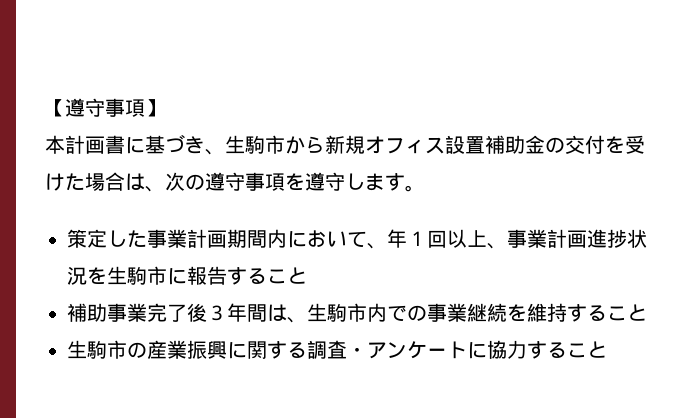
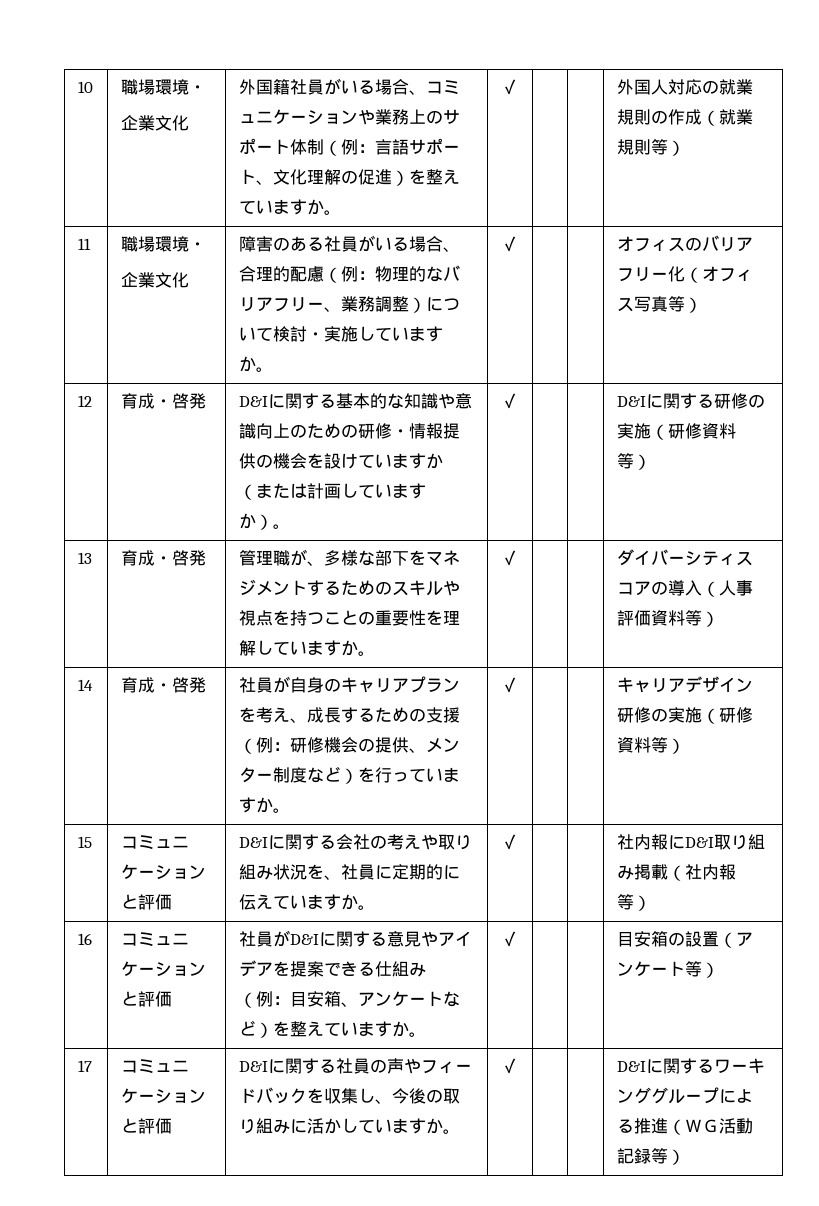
- 【遵守事項】
- 本計画書に基づき、生駒市から新規オフィス設置補助金の交付を受けた場合は、次の遵守事項を遵守します。
- 策定した事業計画期間内において、年１回以上、事業計画進捗状況を生駒市に報告すること
- 補助事業完了後３年間は、生駒市内での事業継続を維持すること
- 生駒市の産業振興に関する調査・アンケートに協力すること
+ 10 | 職場環境・
+ 企業文化 | 外国籍社員がいる場合、コミュニケーションや業務上のサポート体制（例：言語サポート、文化理解の促進）を整えていますか。 | ✓ | | | 外国人対応の就業規則の作成（就業規則等）
+ 11 | 職場環境・
+ 企業文化 | 障害のある社員がいる場合、合理的配慮（例：物理的なバリアフリー、業務調整）について検討・実施していますか。 | ✓ | | | オフィスのバリアフリー化（オフィス写真等）
+ 12 | 育成・啓発 | D&Iに関する基本的な知識や意識向上のための研修・情報提供の機会を設けていますか（または計画していますか）。 | ✓ | | | D&Iに関する研修の実施（研修資料等）
+ 13 | 育成・啓発 | 管理職が、多様な部下をマネジメントするためのスキルや視点を持つことの重要性を理解していますか。 | ✓ | | | ダイバーシティスコアの導入（人事評価資料等）
+ 14 | 育成・啓発 | 社員が自身のキャリアプランを考え、成長するための支援（例：研修機会の提供、メンター制度など）を行っていますか。 | ✓ | | | キャリアデザイン研修の実施（研修資料等）
+ 15 | コミュニケーションと評価 | D&Iに関する会社の考えや取り組み状況を、社員に定期的に伝えていますか。 | ✓ | | | 社内報にD&I取り組み掲載（社内報等）
+ 16 | コミュニケーションと評価 | 社員がD&Iに関する意見やアイデアを提案できる仕組み（例：目安箱、アンケートなど）を整えていますか。 | ✓ | | | 目安箱の設置（アンケート等）
+ 17 | コミュニケーションと評価 | D&Iに関する社員の声やフィードバックを収集し、今後の取り組みに活かしていますか。 | ✓ | | | D&Iに関するワーキンググループによる推進（ＷＧ活動記録等）

